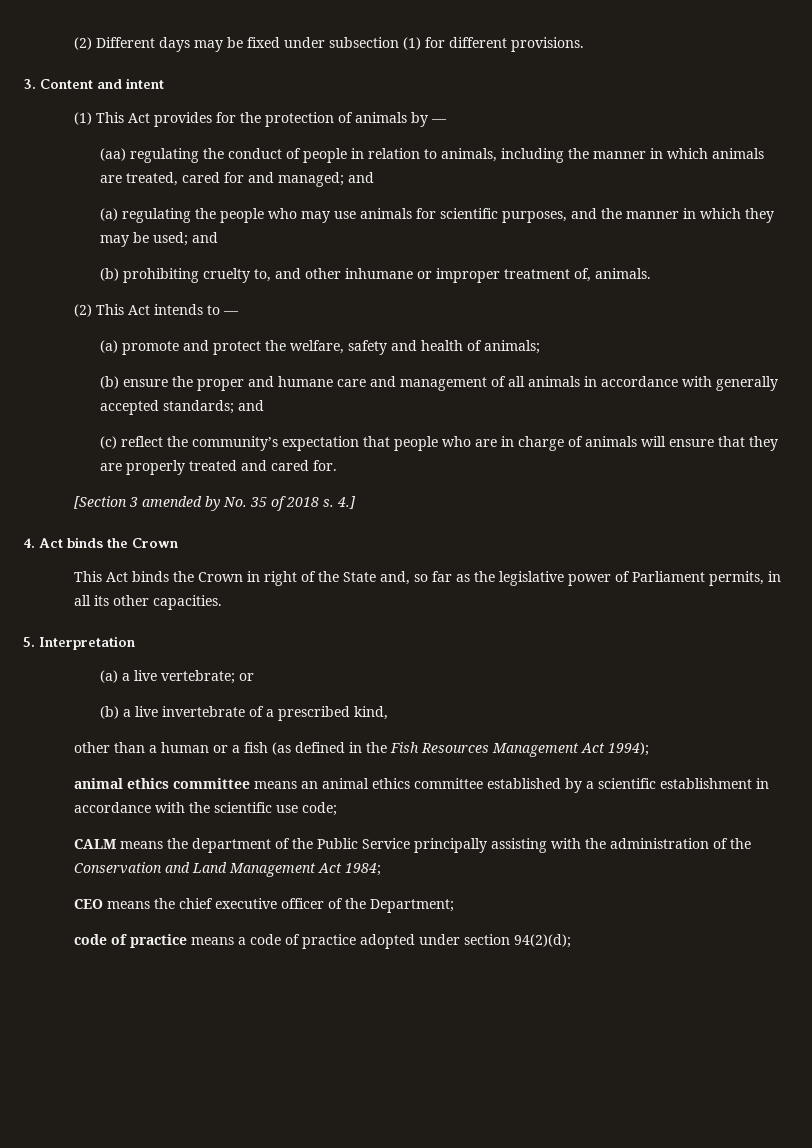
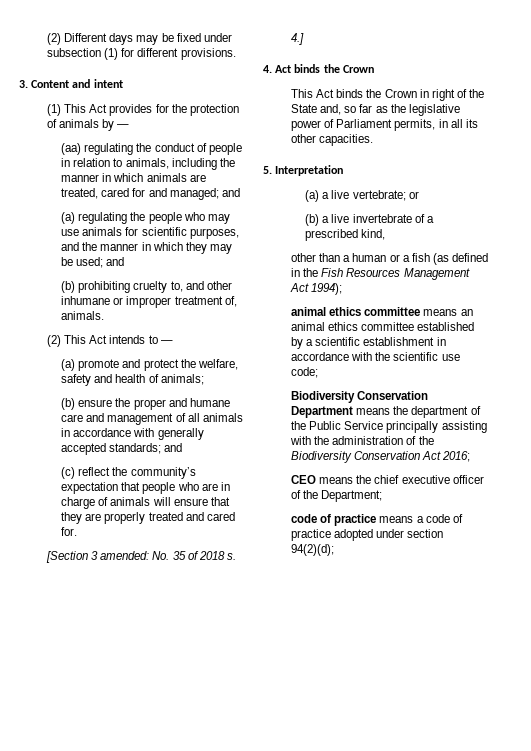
- [Section 3 amended by No. 35 of 2018 s.
+ [Section 3 amended: No. 35 of 2018 s.
- CALM means the department of the Public Service principally assisting with the administration of the Conservation and Land Management Act 1984;
+ Biodiversity Conservation Department means the department of the Public Service principally assisting with the administration of the Biodiversity Conservation Act 2016;

